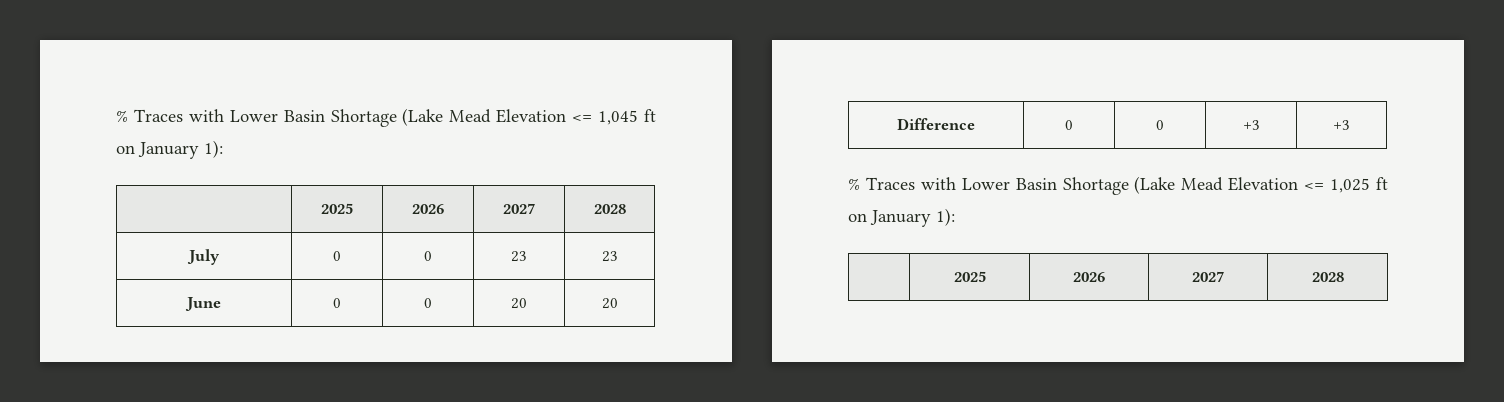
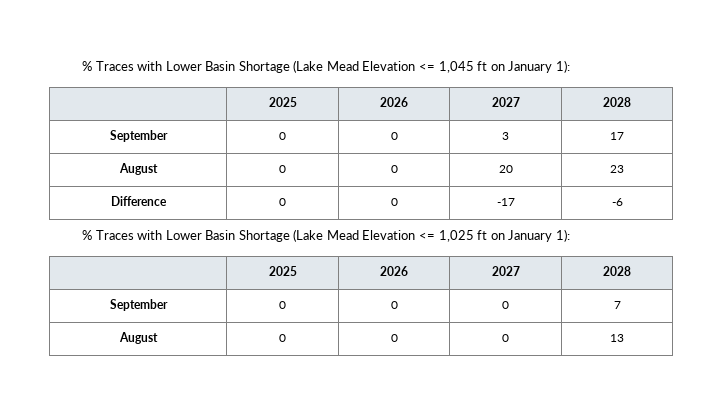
- July | 0 | 0 | 23 | 23
- June | 0 | 0 | 20 | 20
+ September | 0 | 0 | 3 | 17
+ August | 0 | 0 | 20 | 23
- Difference | 0 | 0 | +3 | +3
+ Difference | 0 | 0 | -17 | -6
+ September | 0 | 0 | 0 | 7
+ August | 0 | 0 | 0 | 13

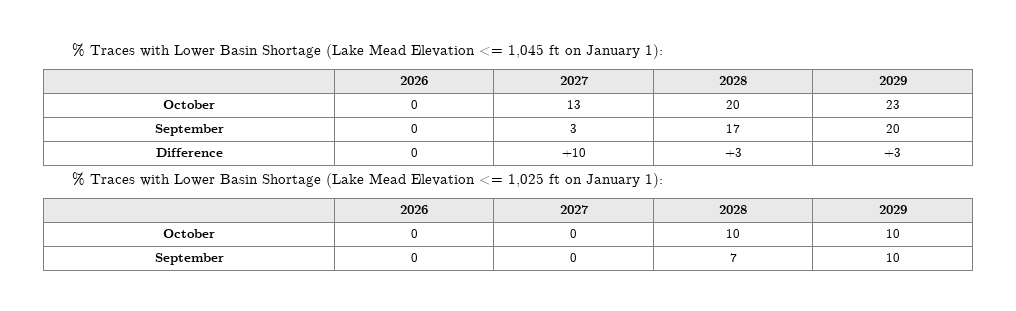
  % Traces with Lower Basin Shortage (Lake Mead Elevation <= 1,045 ft on January 1):
- | 2025 | 2026 | 2027 | 2028
- September | 0 | 0 | 3 | 17
- August | 0 | 0 | 20 | 23
+ | 2026 | 2027 | 2028 | 2029
+ October | 0 | 13 | 20 | 23
+ September | 0 | 3 | 17 | 20
- Difference | 0 | 0 | -17 | -6
+ Difference | 0 | +10 | +3 | +3
  % Traces with Lower Basin Shortage (Lake Mead Elevation <= 1,025 ft on January 1):
- | 2025 | 2026 | 2027 | 2028
- September | 0 | 0 | 0 | 7
- August | 0 | 0 | 0 | 13
+ | 2026 | 2027 | 2028 | 2029
+ October | 0 | 0 | 10 | 10
+ September | 0 | 0 | 7 | 10

